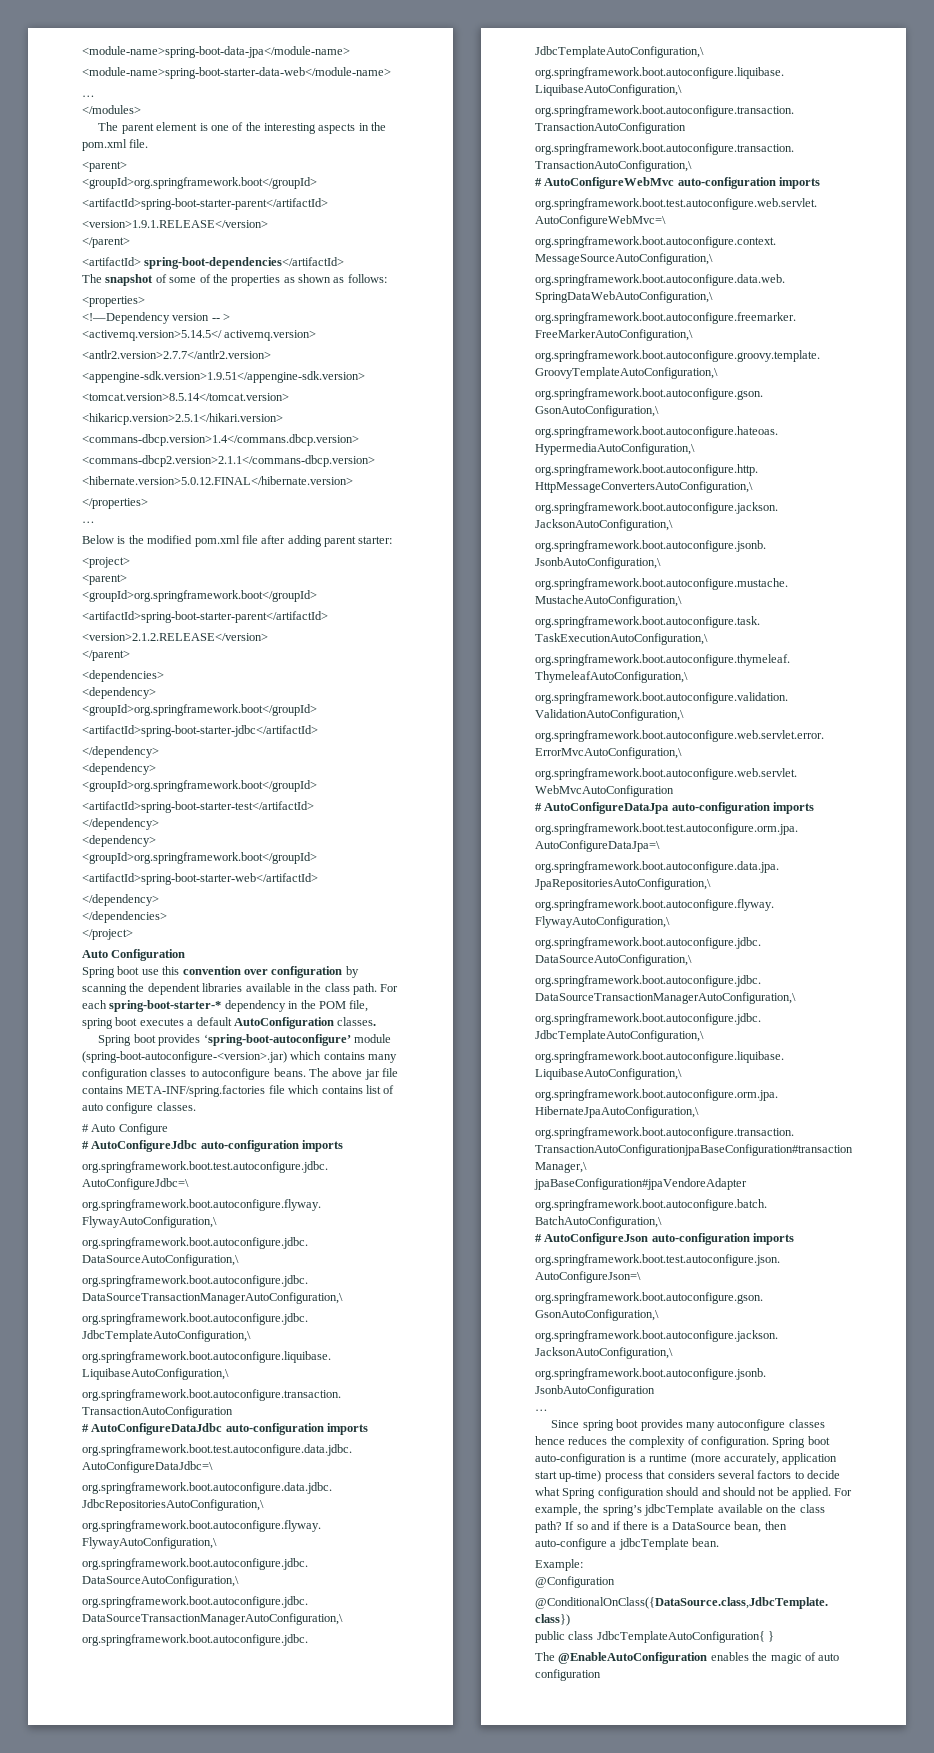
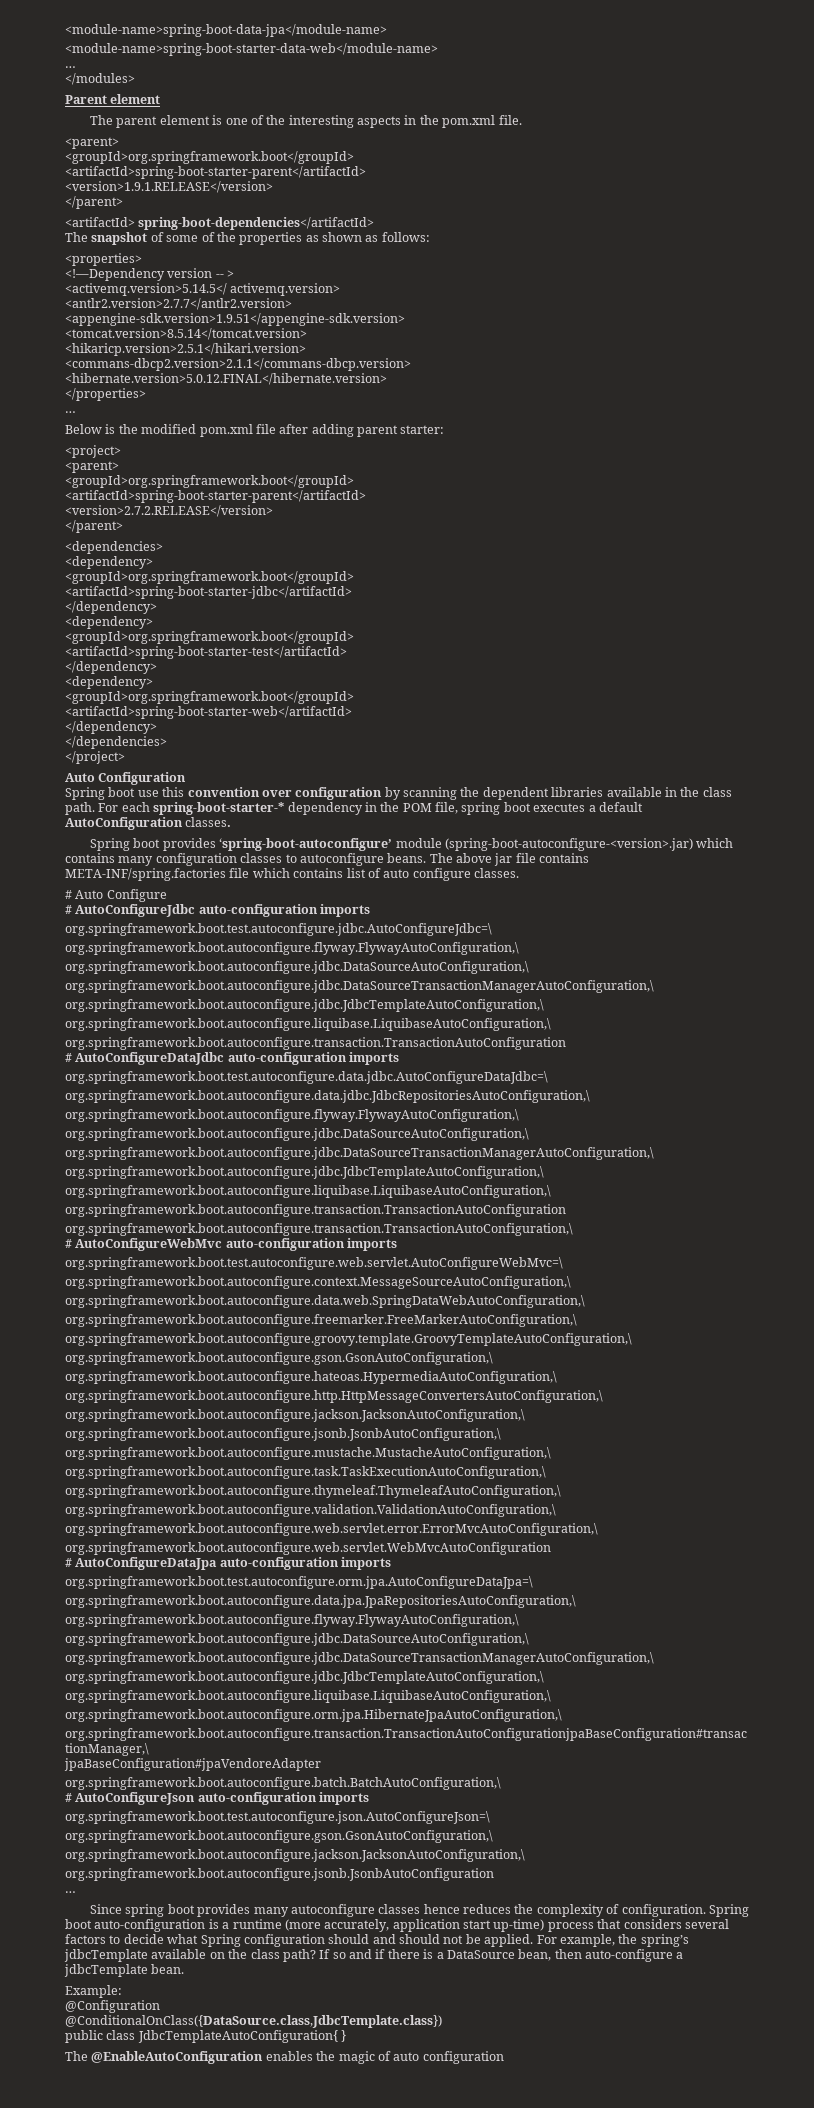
+ Parent element
- <commans-dbcp.version>1.4</commans.dbcp.version>
- <version>2.1.2.RELEASE</version>
+ <version>2.7.2.RELEASE</version>

